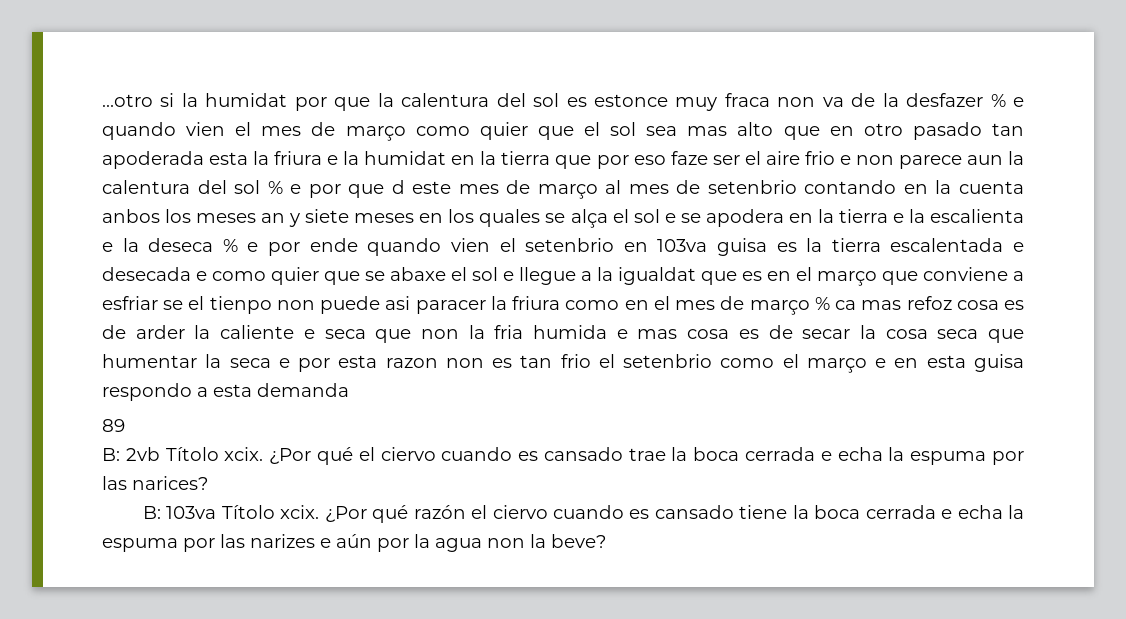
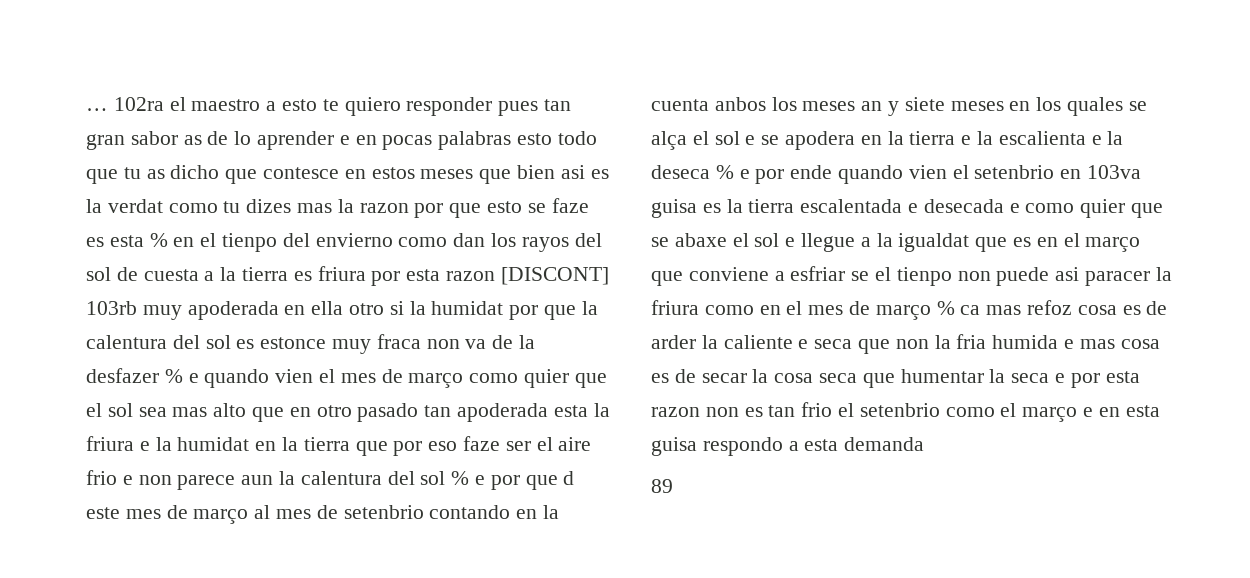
- …otro si la humidat por que la calentura del sol es estonce muy fraca non va de la desfazer % e quando vien el mes de março como quier que el sol sea mas alto que en otro pasado tan apoderada esta la friura e la humidat en la tierra que por eso faze ser el aire frio e non parece aun la calentura del sol % e por que d este mes de março al mes de setenbrio contando en la cuenta anbos los meses an y siete meses en los quales se alça el sol e se apodera en la tierra e la escalienta e la deseca % e por ende quando vien el setenbrio en 103va guisa es la tierra escalentada e desecada e como quier que se abaxe el sol e llegue a la igualdat que es en el março que conviene a esfriar se el tienpo non puede asi paracer la friura como en el mes de março % ca mas refoz cosa es de arder la caliente e seca que non la fria humida e mas cosa es de secar la cosa seca que humentar la seca e por esta razon non es tan frio el setenbrio como el março e en esta guisa respondo a esta demanda
+ … 102ra el maestro a esto te quiero responder pues tan gran sabor as de lo aprender e en pocas palabras esto todo que tu as dicho que contesce en estos meses que bien asi es la verdat como tu dizes mas la razon por que esto se faze es esta % en el tienpo del envierno como dan los rayos del sol de cuesta a la tierra es friura por esta razon [DISCONT] 103rb muy apoderada en ella otro si la humidat por que la calentura del sol es estonce muy fraca non va de la desfazer % e quando vien el mes de março como quier que el sol sea mas alto que en otro pasado tan apoderada esta la friura e la humidat en la tierra que por eso faze ser el aire frio e non parece aun la calentura del sol % e por que d este mes de março al mes de setenbrio contando en la cuenta anbos los meses an y siete meses en los quales se alça el sol e se apodera en la tierra e la escalienta e la deseca % e por ende quando vien el setenbrio en 103va guisa es la tierra escalentada e desecada e como quier que se abaxe el sol e llegue a la igualdat que es en el março que conviene a esfriar se el tienpo non puede asi paracer la friura como en el mes de março % ca mas refoz cosa es de arder la caliente e seca que non la fria humida e mas cosa es de secar la cosa seca que humentar la seca e por esta razon non es tan frio el setenbrio como el março e en esta guisa respondo a esta demanda
- B: 2vb Títolo xcix. ¿Por qué el ciervo cuando es cansado trae la boca cerrada e echa la espuma por las narices?
- B: 103va Títolo xcix. ¿Por qué razón el ciervo cuando es cansado tiene la boca cerrada e echa la espuma por las narizes e aún por la agua non la beve?

